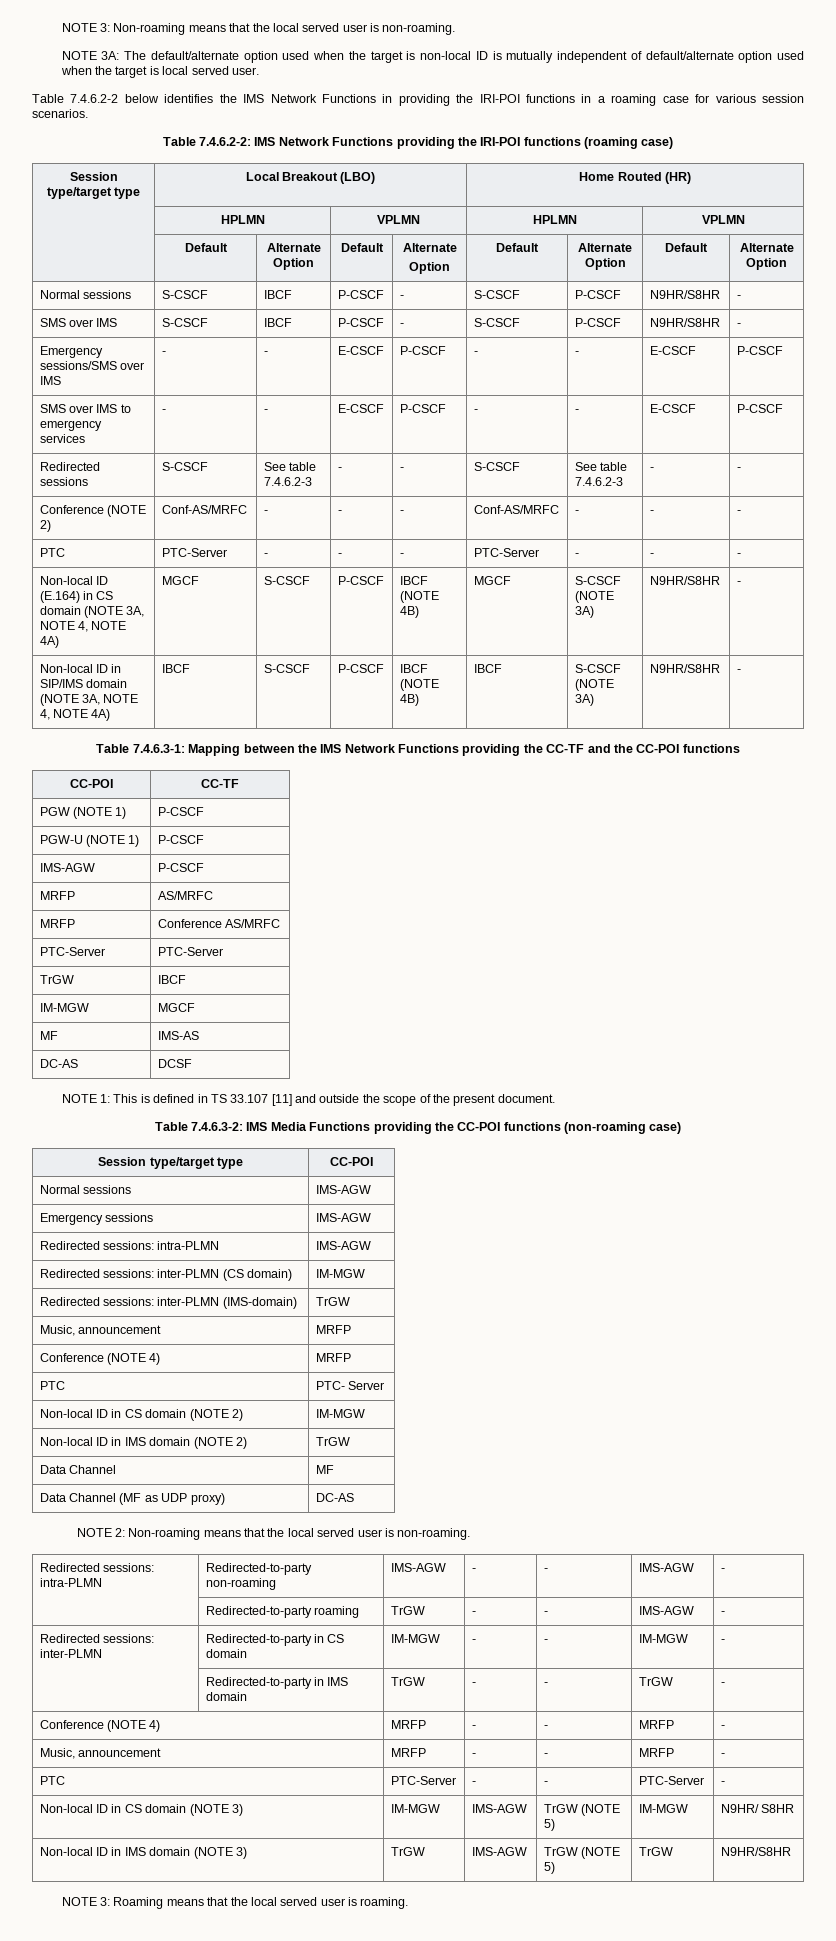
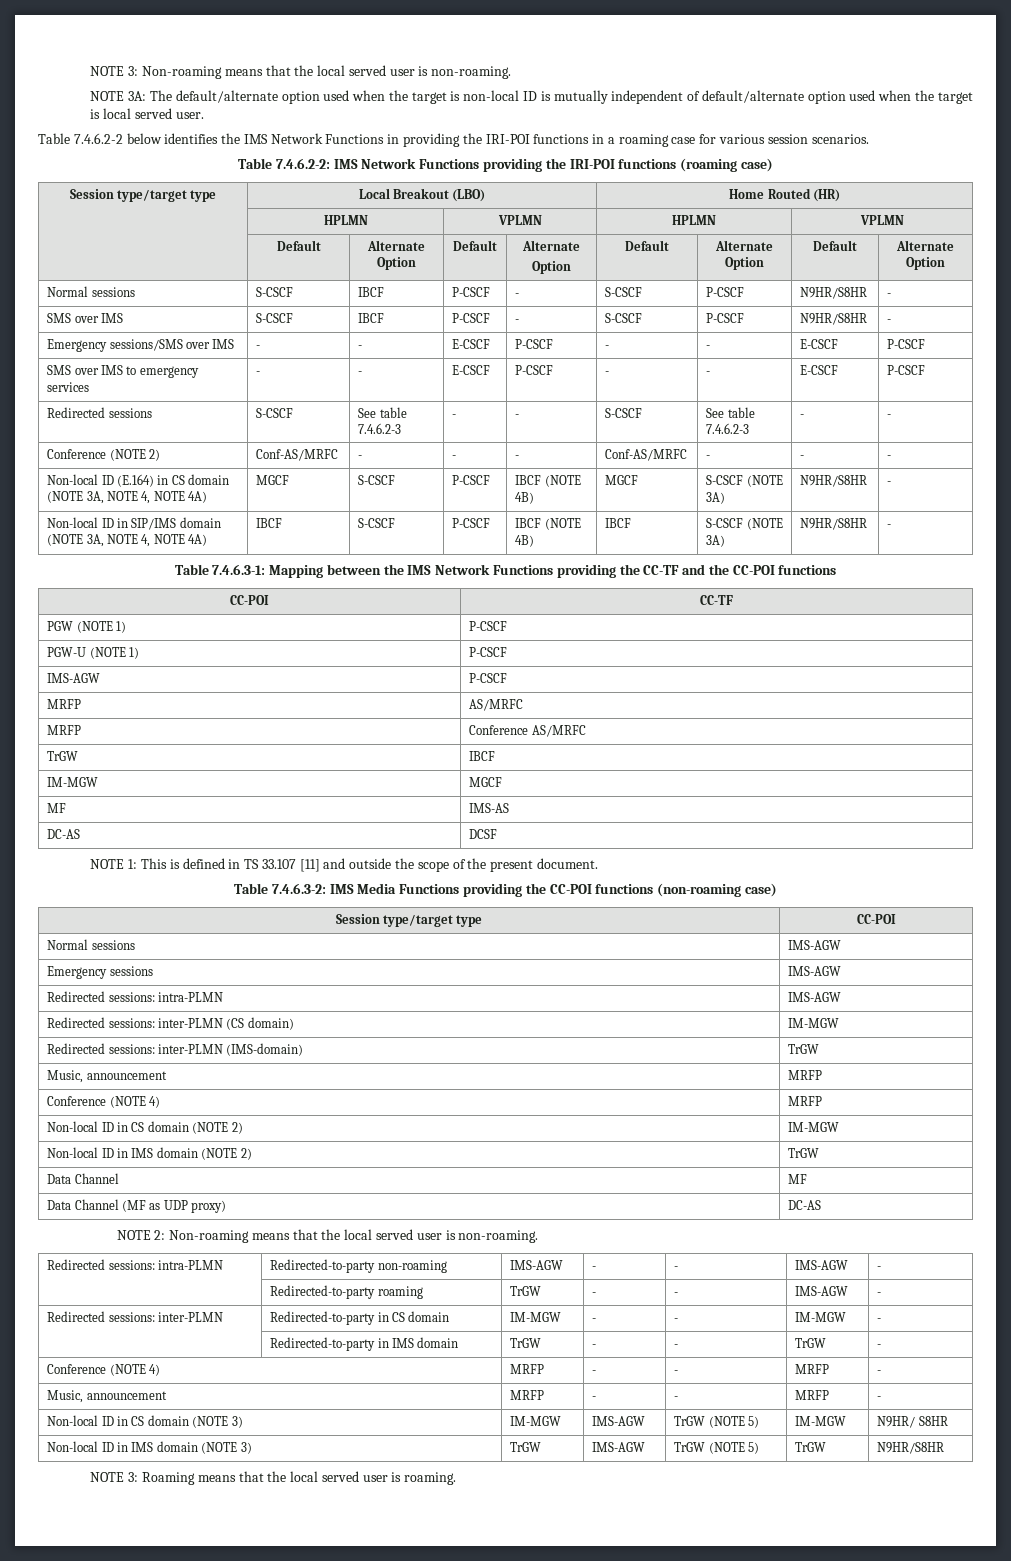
- PTC | PTC-Server | - | - | - | PTC-Server | - | - | -
- PTC-Server | PTC-Server
- PTC | PTC- Server
- PTC | PTC-Server | - | - | PTC-Server | -

